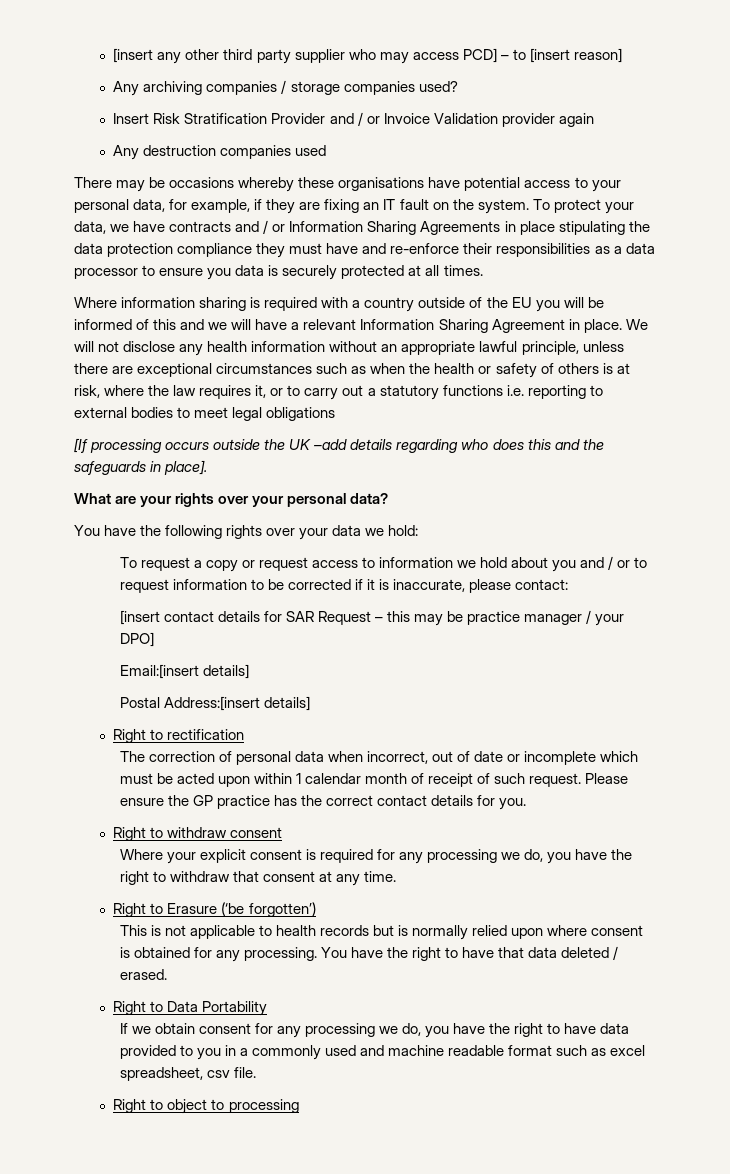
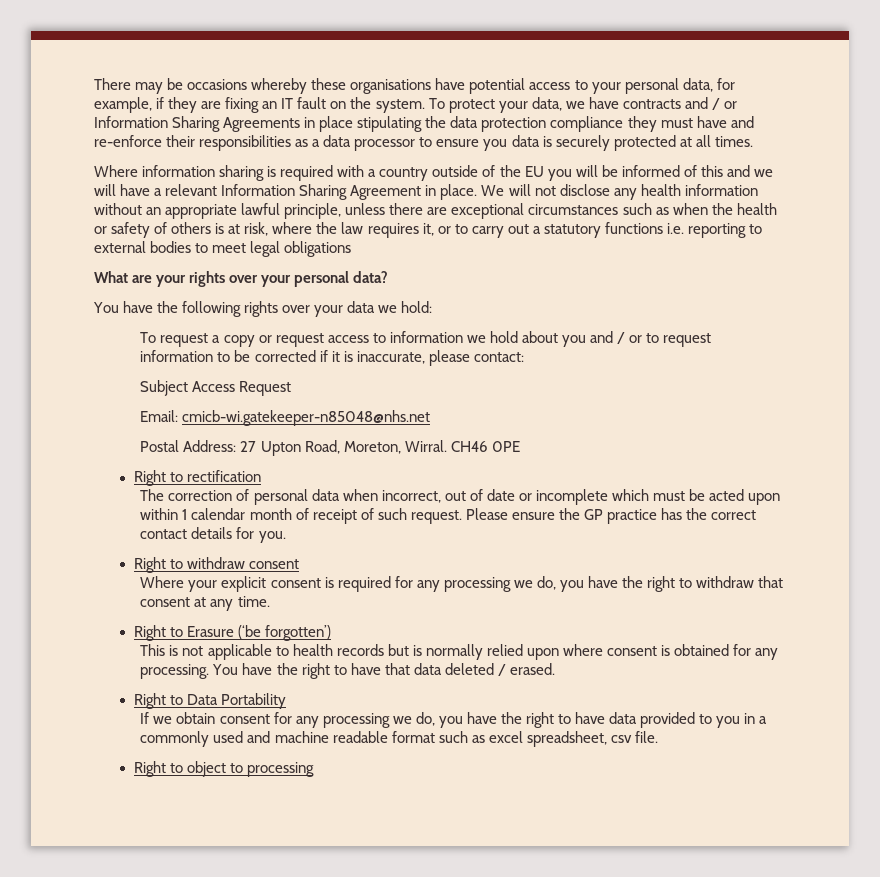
- [insert any other third party supplier who may access PCD] – to [insert reason]
- Any archiving companies / storage companies used?
- Insert Risk Stratification Provider and / or Invoice Validation provider again
- Any destruction companies used
- [If processing occurs outside the UK –add details regarding who does this and the safeguards in place].
- [insert contact details for SAR Request – this may be practice manager / your DPO]
- Email:[insert details]
- Postal Address:[insert details]
+ Subject Access Request
+ Email: cmicb-wi.gatekeeper-n85048@nhs.net
+ Postal Address: 27 Upton Road, Moreton, Wirral. CH46 0PE

